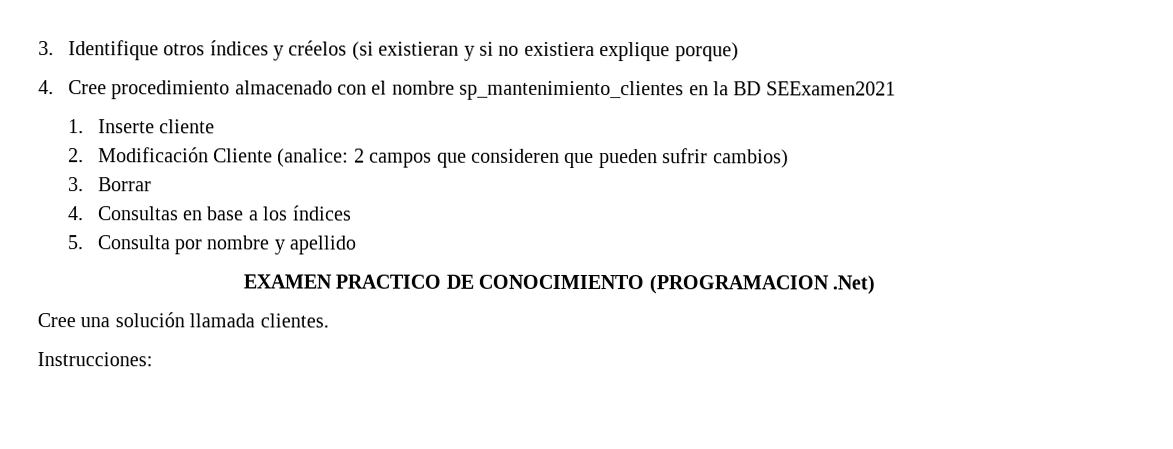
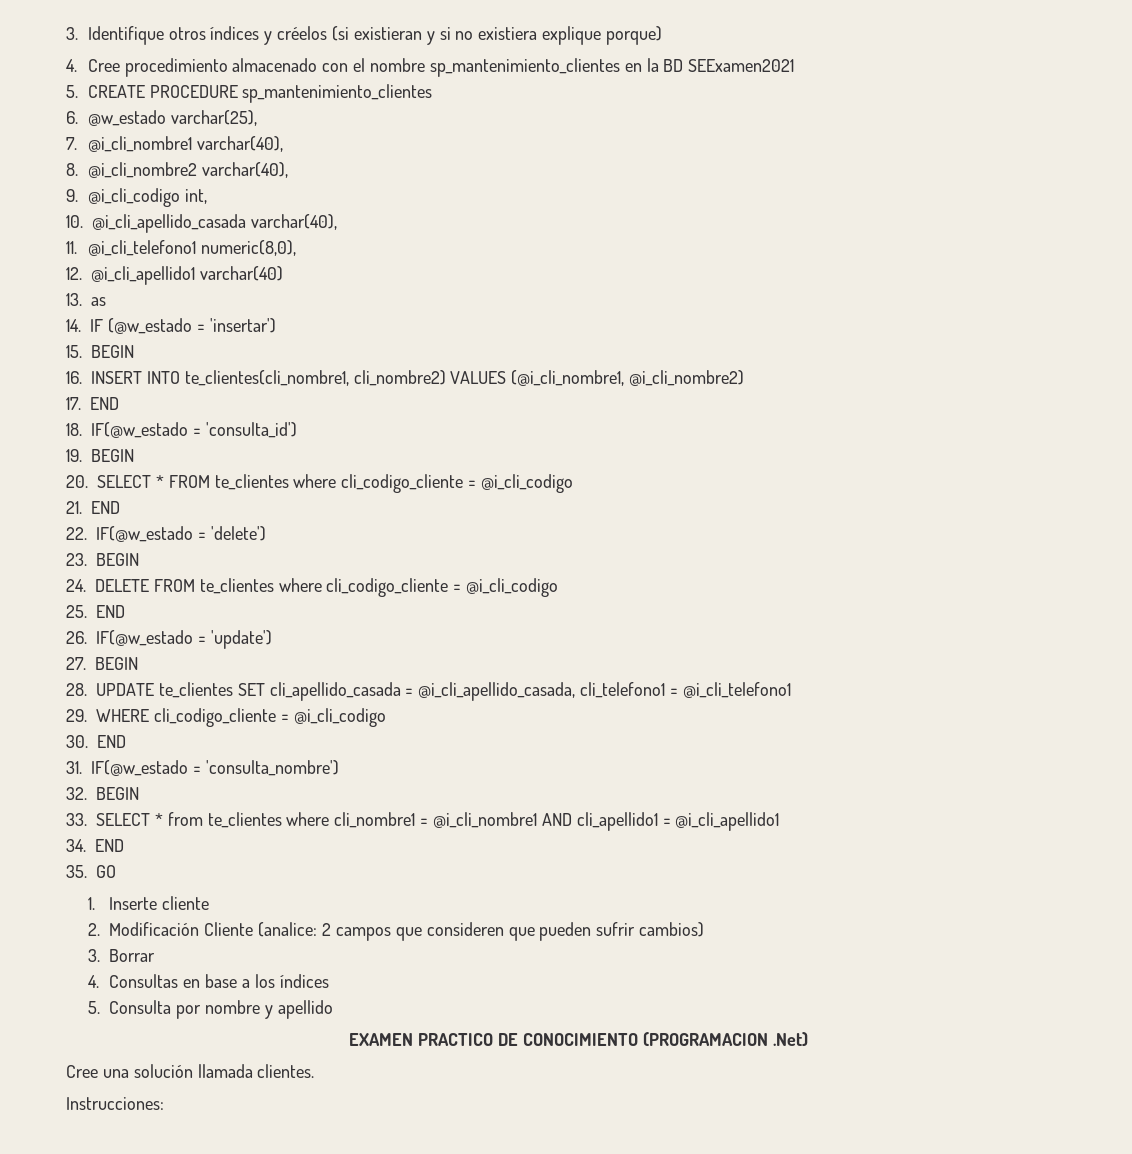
+ 5. CREATE PROCEDURE sp_mantenimiento_clientes
+ 6. @w_estado varchar(25),
+ 7. @i_cli_nombre1 varchar(40),
+ 8. @i_cli_nombre2 varchar(40),
+ 9. @i_cli_codigo int,
+ 10. @i_cli_apellido_casada varchar(40),
+ 11. @i_cli_telefono1 numeric(8,0),
+ 12. @i_cli_apellido1 varchar(40)
+ 13. as
+ 14. IF (@w_estado = 'insertar')
+ 15. BEGIN
+ 16. INSERT INTO te_clientes(cli_nombre1, cli_nombre2) VALUES (@i_cli_nombre1, @i_cli_nombre2)
+ 17. END
+ 18. IF(@w_estado = 'consulta_id')
+ 19. BEGIN
+ 20. SELECT * FROM te_clientes where cli_codigo_cliente = @i_cli_codigo
+ 21. END
+ 22. IF(@w_estado = 'delete')
+ 23. BEGIN
+ 24. DELETE FROM te_clientes where cli_codigo_cliente = @i_cli_codigo
+ 25. END
+ 26. IF(@w_estado = 'update')
+ 27. BEGIN
+ 28. UPDATE te_clientes SET cli_apellido_casada = @i_cli_apellido_casada, cli_telefono1 = @i_cli_telefono1
+ 29. WHERE cli_codigo_cliente = @i_cli_codigo
+ 30. END
+ 31. IF(@w_estado = 'consulta_nombre')
+ 32. BEGIN
+ 33. SELECT * from te_clientes where cli_nombre1 = @i_cli_nombre1 AND cli_apellido1 = @i_cli_apellido1
+ 34. END
+ 35. GO

